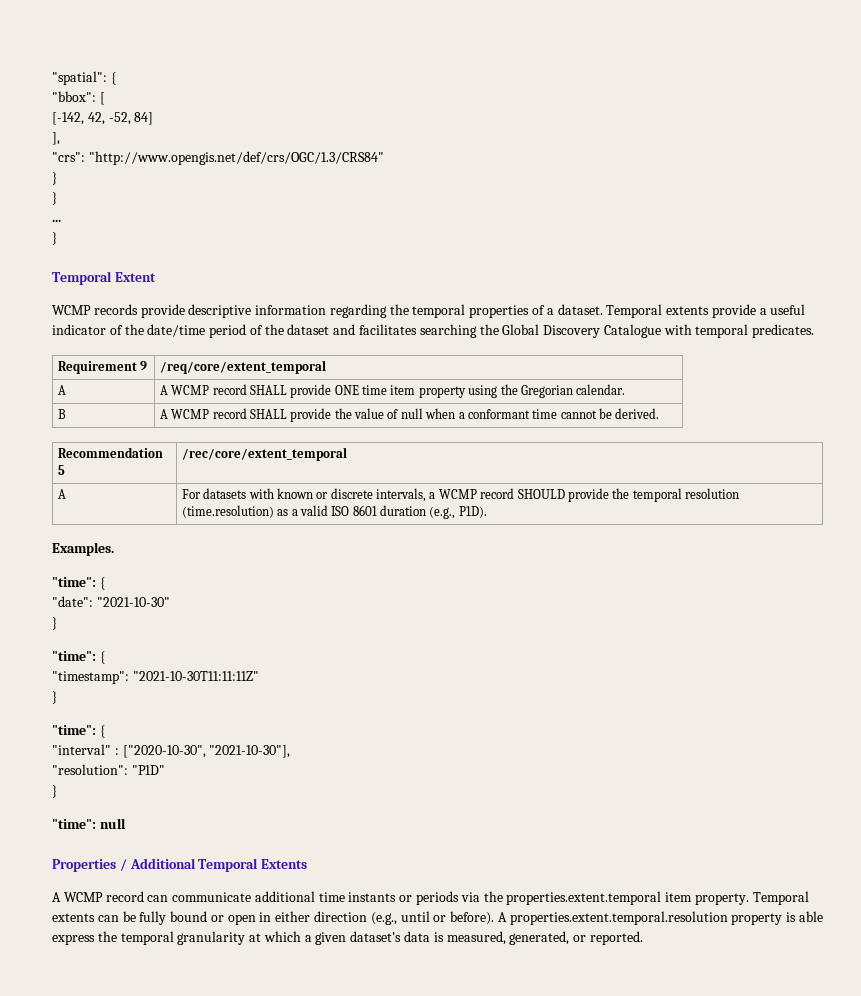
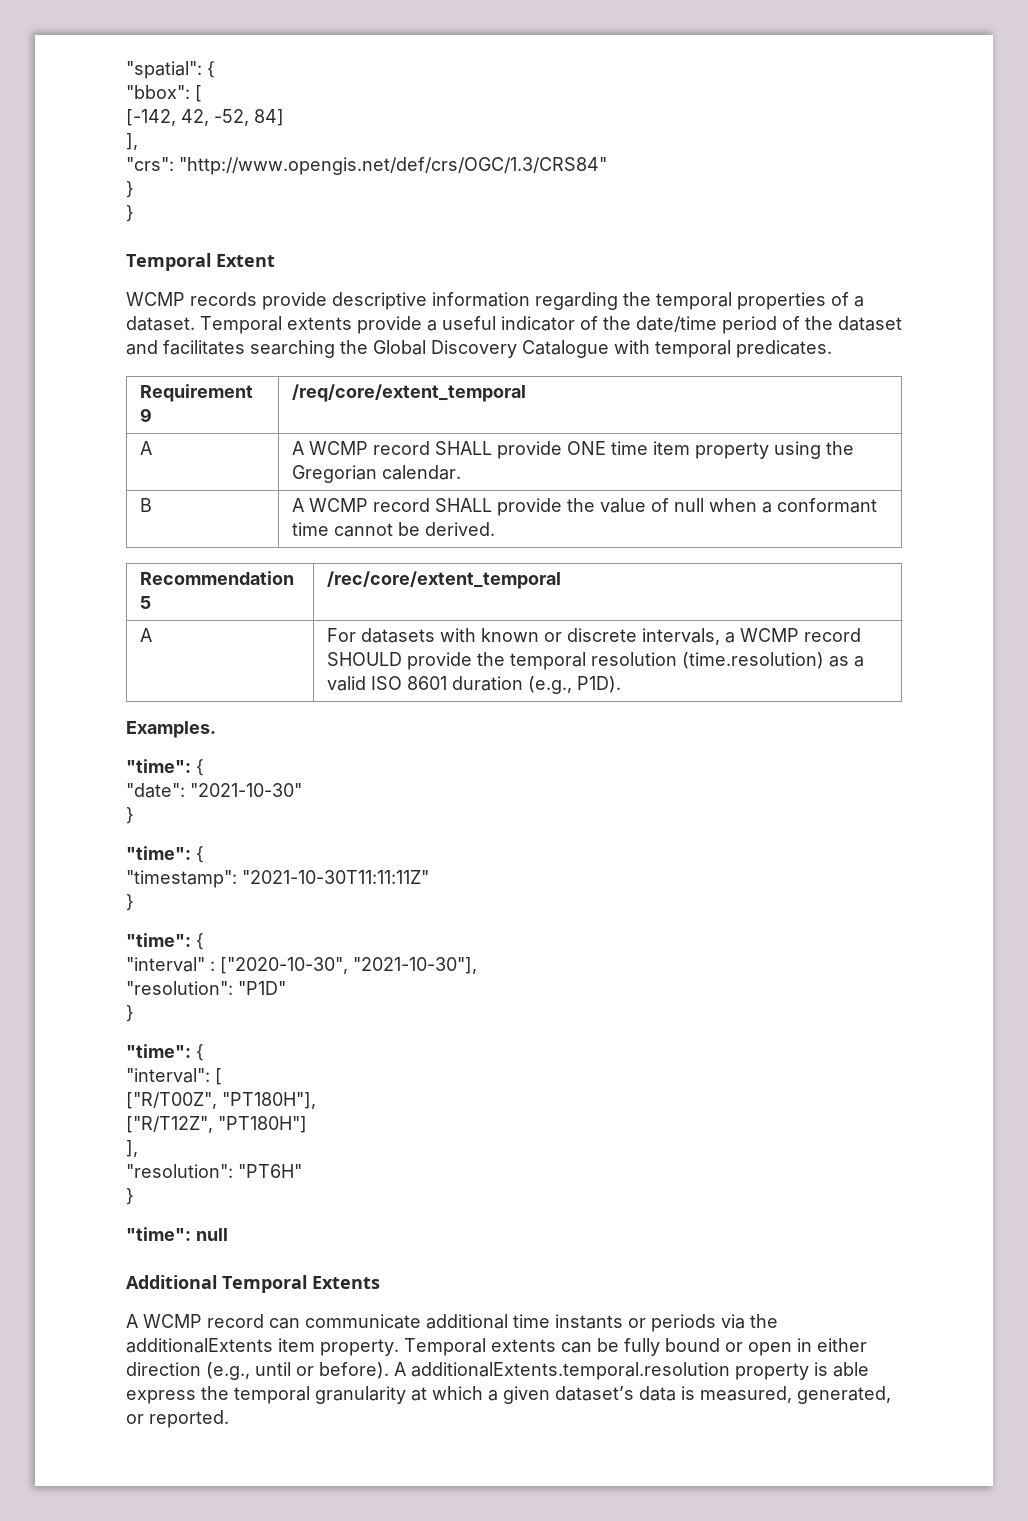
- ...
- }
  "resolution": "P1D"
+ }
+ "time": {
+ "interval": [
+ ["R/T00Z", "PT180H"],
+ ["R/T12Z", "PT180H"]
+ ],
+ "resolution": "PT6H"
- Properties / Additional Temporal Extents
+ Additional Temporal Extents
- A WCMP record can communicate additional time instants or periods via the properties.extent.temporal item property.
+ A WCMP record can communicate additional time instants or periods via the additionalExtents item property.
- A properties.extent.temporal.resolution property is able express the temporal granularity at which a given dataset’s data is measured, generated, or reported.
+ A additionalExtents.temporal.resolution property is able express the temporal granularity at which a given dataset’s data is measured, generated, or reported.

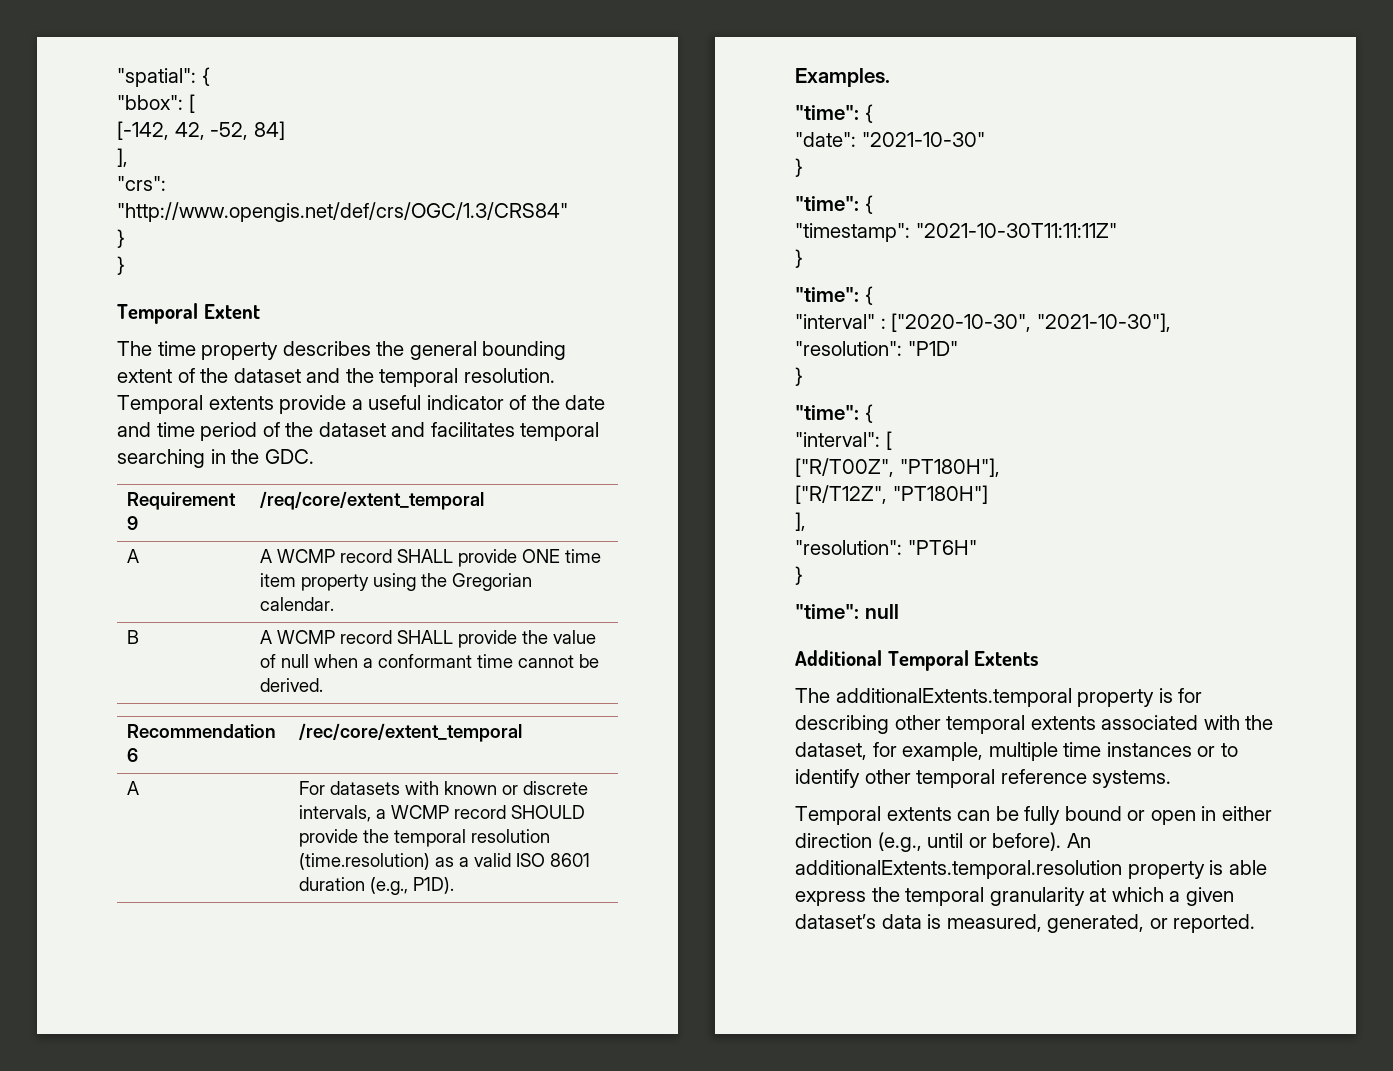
- WCMP records provide descriptive information regarding the temporal properties of a dataset.
+ The time property describes the general bounding extent of the dataset and the temporal resolution.
- Temporal extents provide a useful indicator of the date/time period of the dataset and facilitates searching the Global Discovery Catalogue with temporal predicates.
+ Temporal extents provide a useful indicator of the date and time period of the dataset and facilitates temporal searching in the GDC.
- Recommendation 5 | /rec/core/extent_temporal
+ Recommendation 6 | /rec/core/extent_temporal
- A WCMP record can communicate additional time instants or periods via the additionalExtents item property. Temporal extents can be fully bound or open in either direction (e.g., until or before).
+ The additionalExtents.temporal property is for describing other temporal extents associated with the dataset, for example, multiple time instances or to identify other temporal reference systems.
+ Temporal extents can be fully bound or open in either direction (e.g., until or before).
- A additionalExtents.temporal.resolution property is able express the temporal granularity at which a given dataset’s data is measured, generated, or reported.
+ An additionalExtents.temporal.resolution property is able express the temporal granularity at which a given dataset’s data is measured, generated, or reported.

